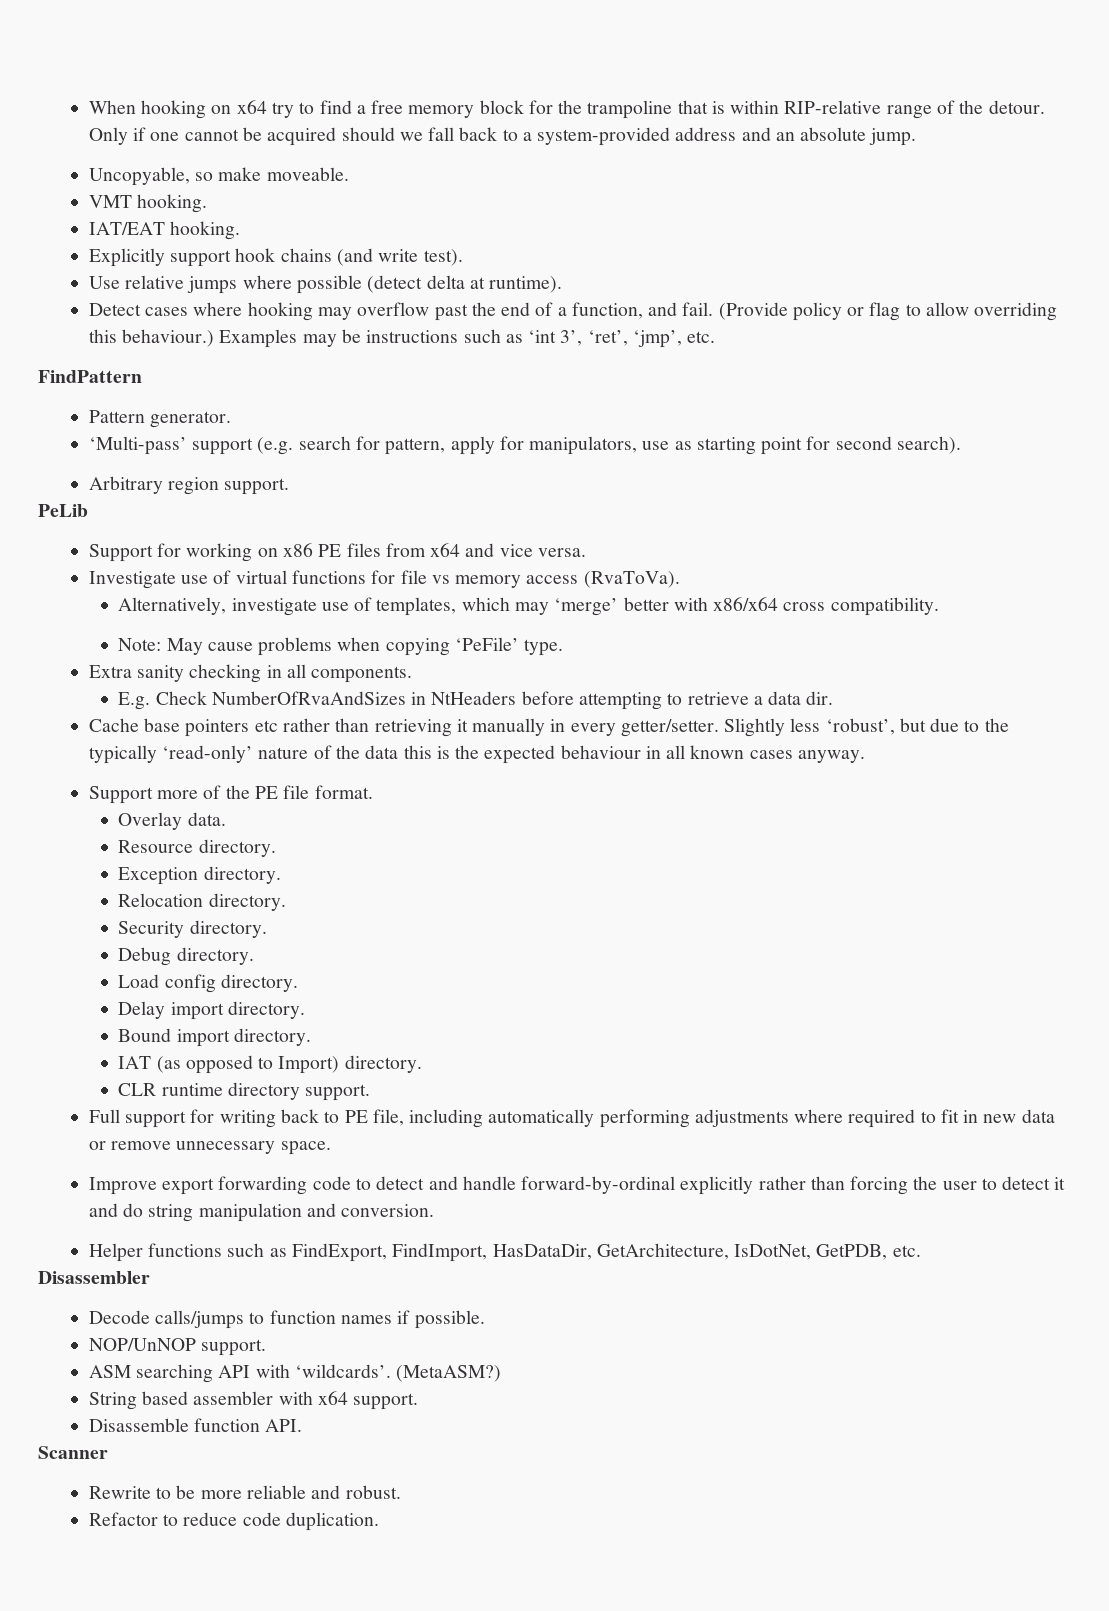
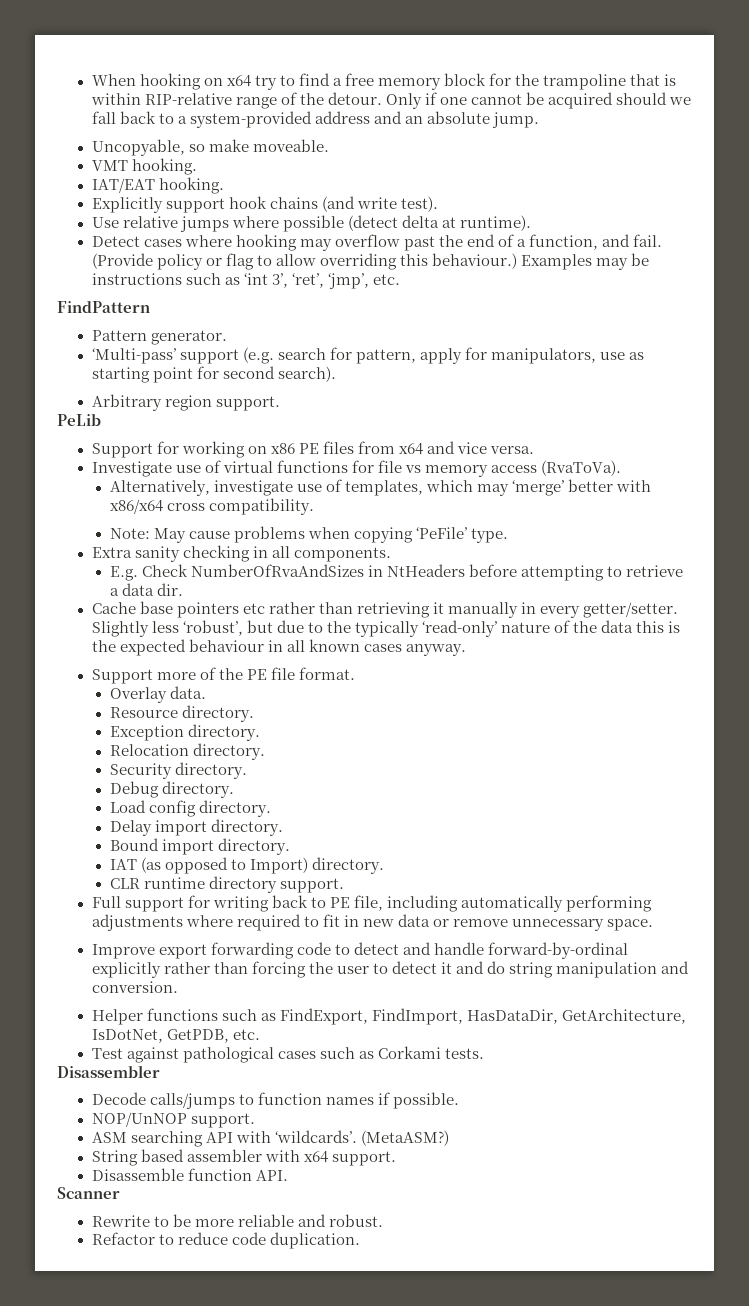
+ Test against pathological cases such as Corkami tests.

